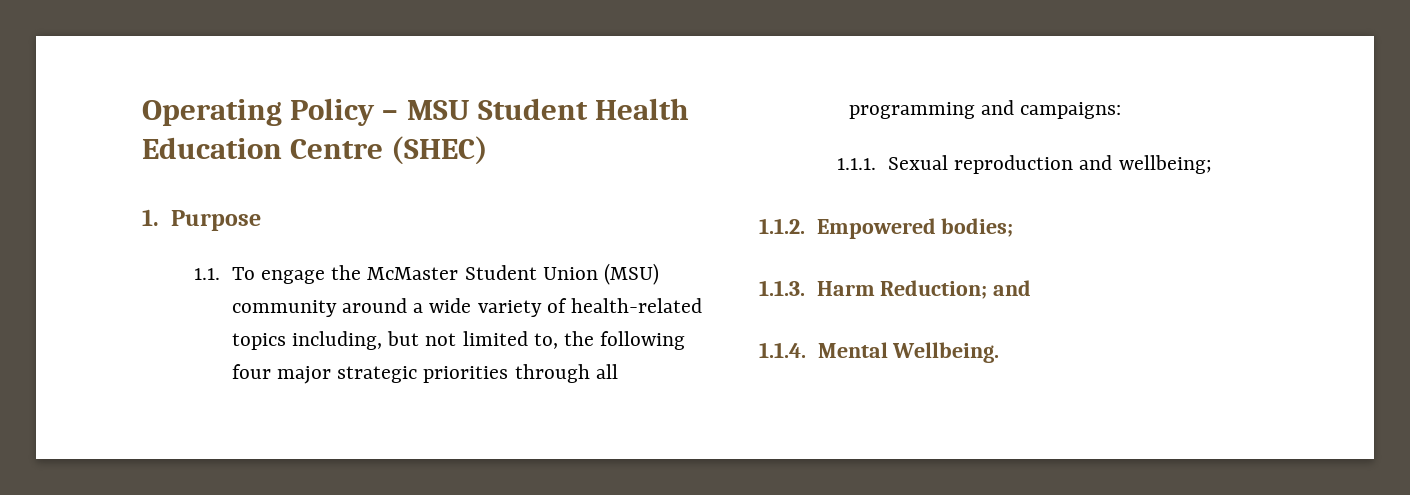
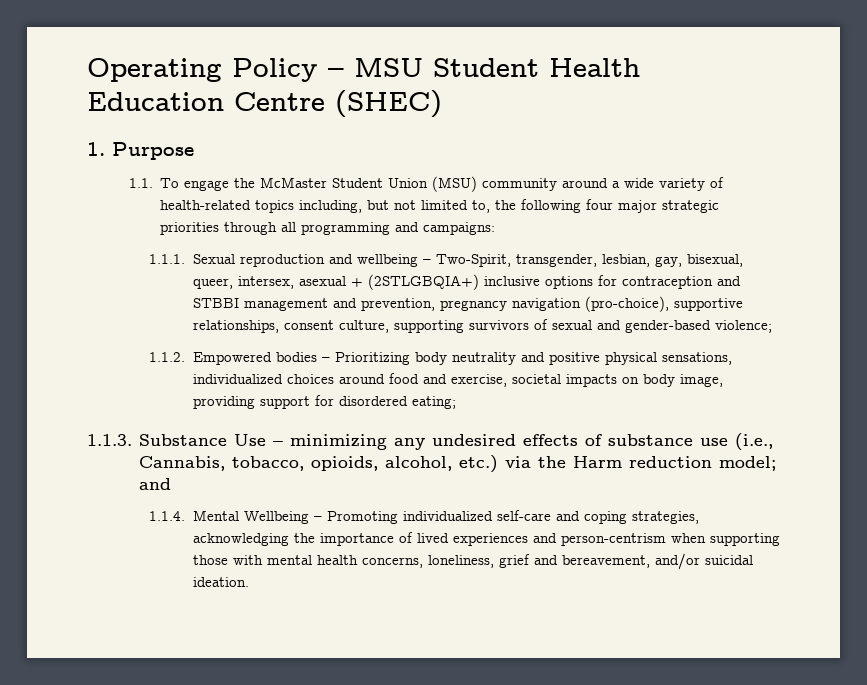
- 1.1.1. Sexual reproduction and wellbeing;
- 1.1.2. Empowered bodies;
- 1.1.3. Harm Reduction; and
- 1.1.4. Mental Wellbeing.
+ 1.1.1. Sexual reproduction and wellbeing – Two-Spirit, transgender, lesbian, gay, bisexual, queer, intersex, asexual + (2STLGBQIA+) inclusive options for contraception and STBBI management and prevention, pregnancy navigation (pro-choice), supportive relationships, consent culture, supporting survivors of sexual and gender-based violence;
+ 1.1.2. Empowered bodies – Prioritizing body neutrality and positive physical sensations, individualized choices around food and exercise, societal impacts on body image, providing support for disordered eating;
+ 1.1.3. Substance Use – minimizing any undesired effects of substance use (i.e., Cannabis, tobacco, opioids, alcohol, etc.) via the Harm reduction model; and
+ 1.1.4. Mental Wellbeing – Promoting individualized self-care and coping strategies, acknowledging the importance of lived experiences and person-centrism when supporting those with mental health concerns, loneliness, grief and bereavement, and/or suicidal ideation.

